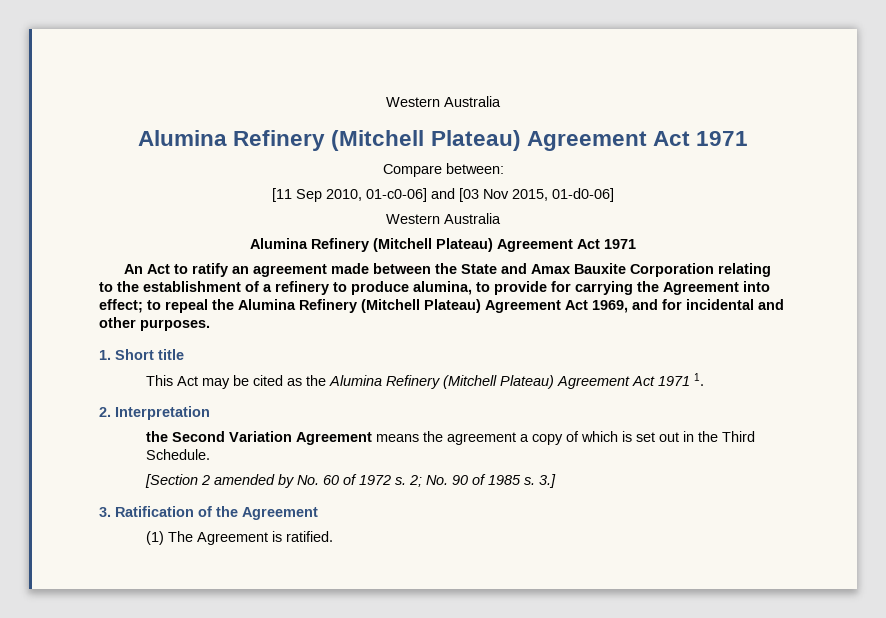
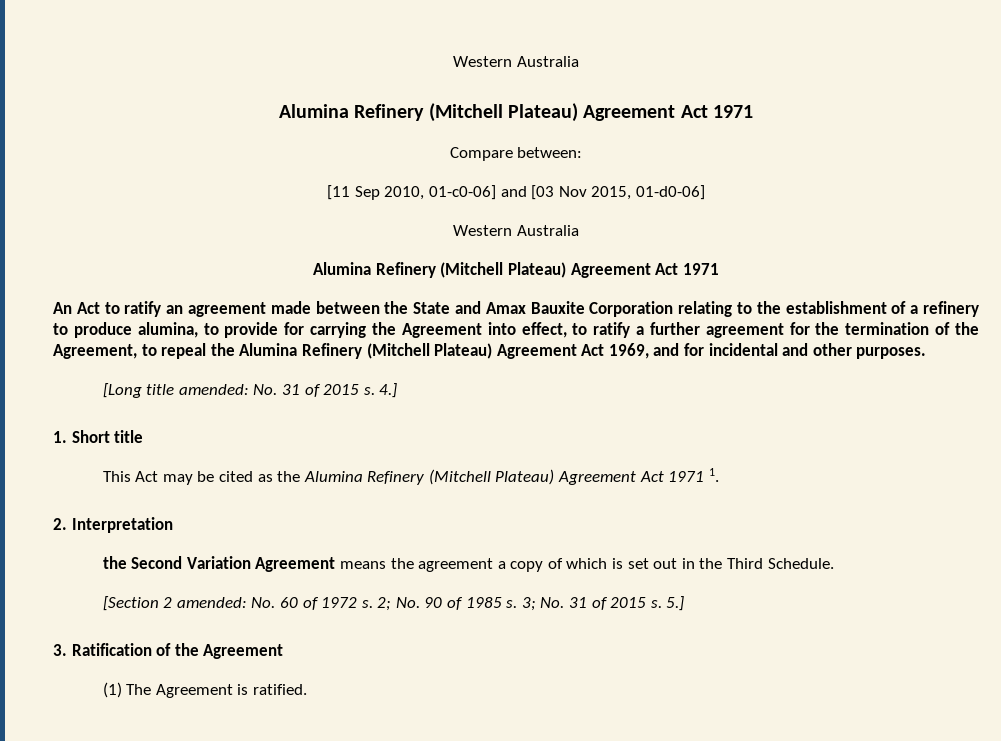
- An Act to ratify an agreement made between the State and Amax Bauxite Corporation relating to the establishment of a refinery to produce alumina, to provide for carrying the Agreement into effect; to repeal the Alumina Refinery (Mitchell Plateau) Agreement Act 1969, and for incidental and other purposes.
+ An Act to ratify an agreement made between the State and Amax Bauxite Corporation relating to the establishment of a refinery to produce alumina, to provide for carrying the Agreement into effect, to ratify a further agreement for the termination of the Agreement, to repeal the Alumina Refinery (Mitchell Plateau) Agreement Act 1969, and for incidental and other purposes.
+ [Long title amended: No. 31 of 2015 s. 4.]
- [Section 2 amended by No. 60 of 1972 s.
+ [Section 2 amended: No. 60 of 1972 s.
- 3.]
+ 3; No. 31 of 2015 s. 5.]

